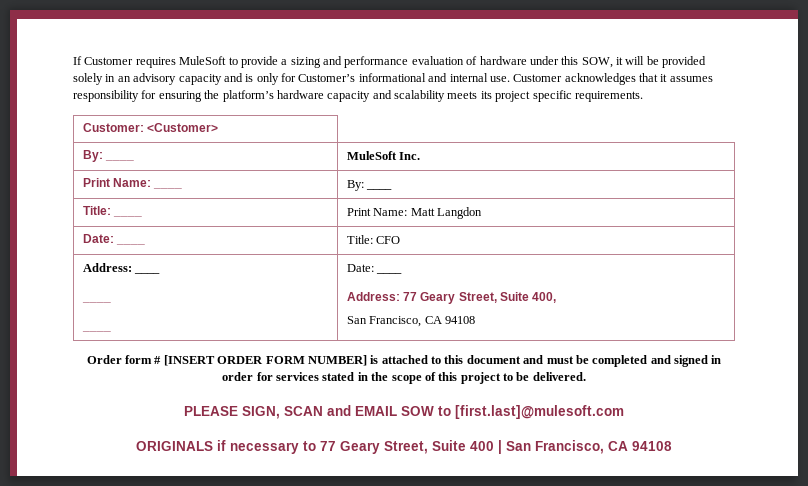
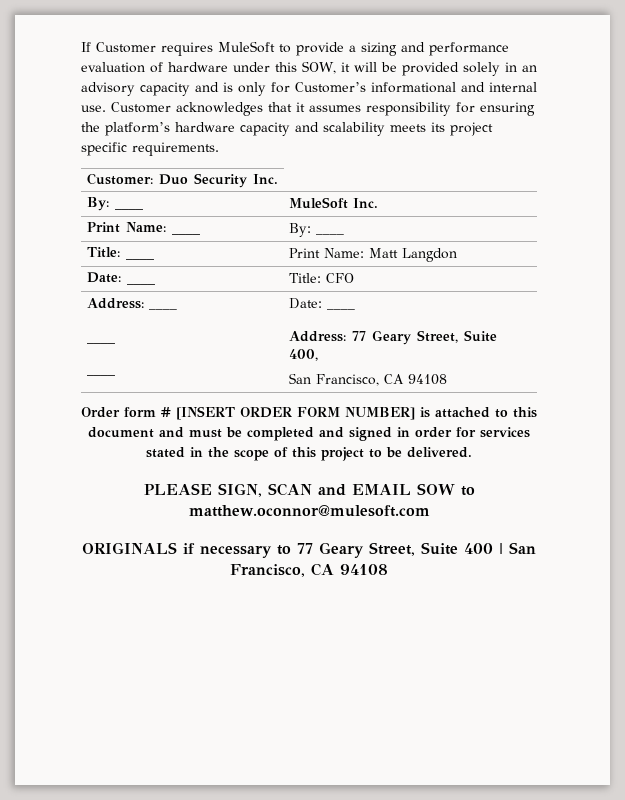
- Customer: <Customer>
+ Customer: Duo Security Inc.
- PLEASE SIGN, SCAN and EMAIL SOW to [first.last]@mulesoft.com
+ PLEASE SIGN, SCAN and EMAIL SOW to matthew.oconnor@mulesoft.com

